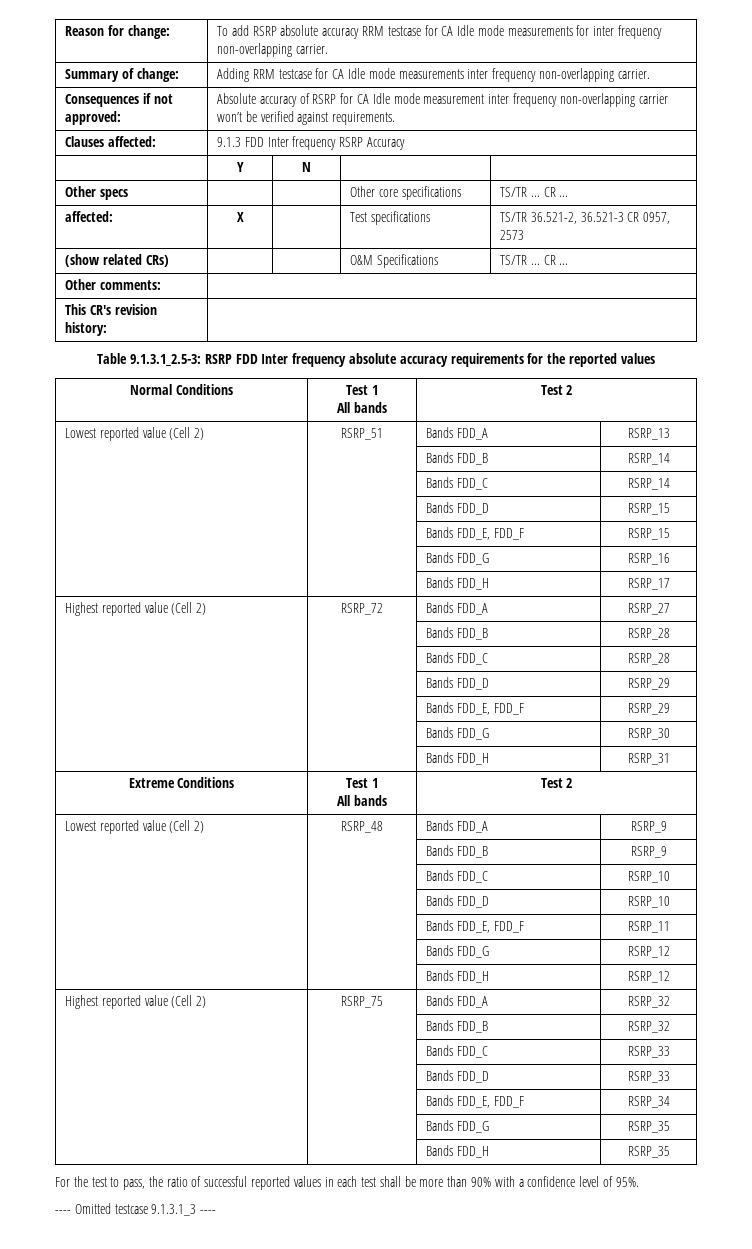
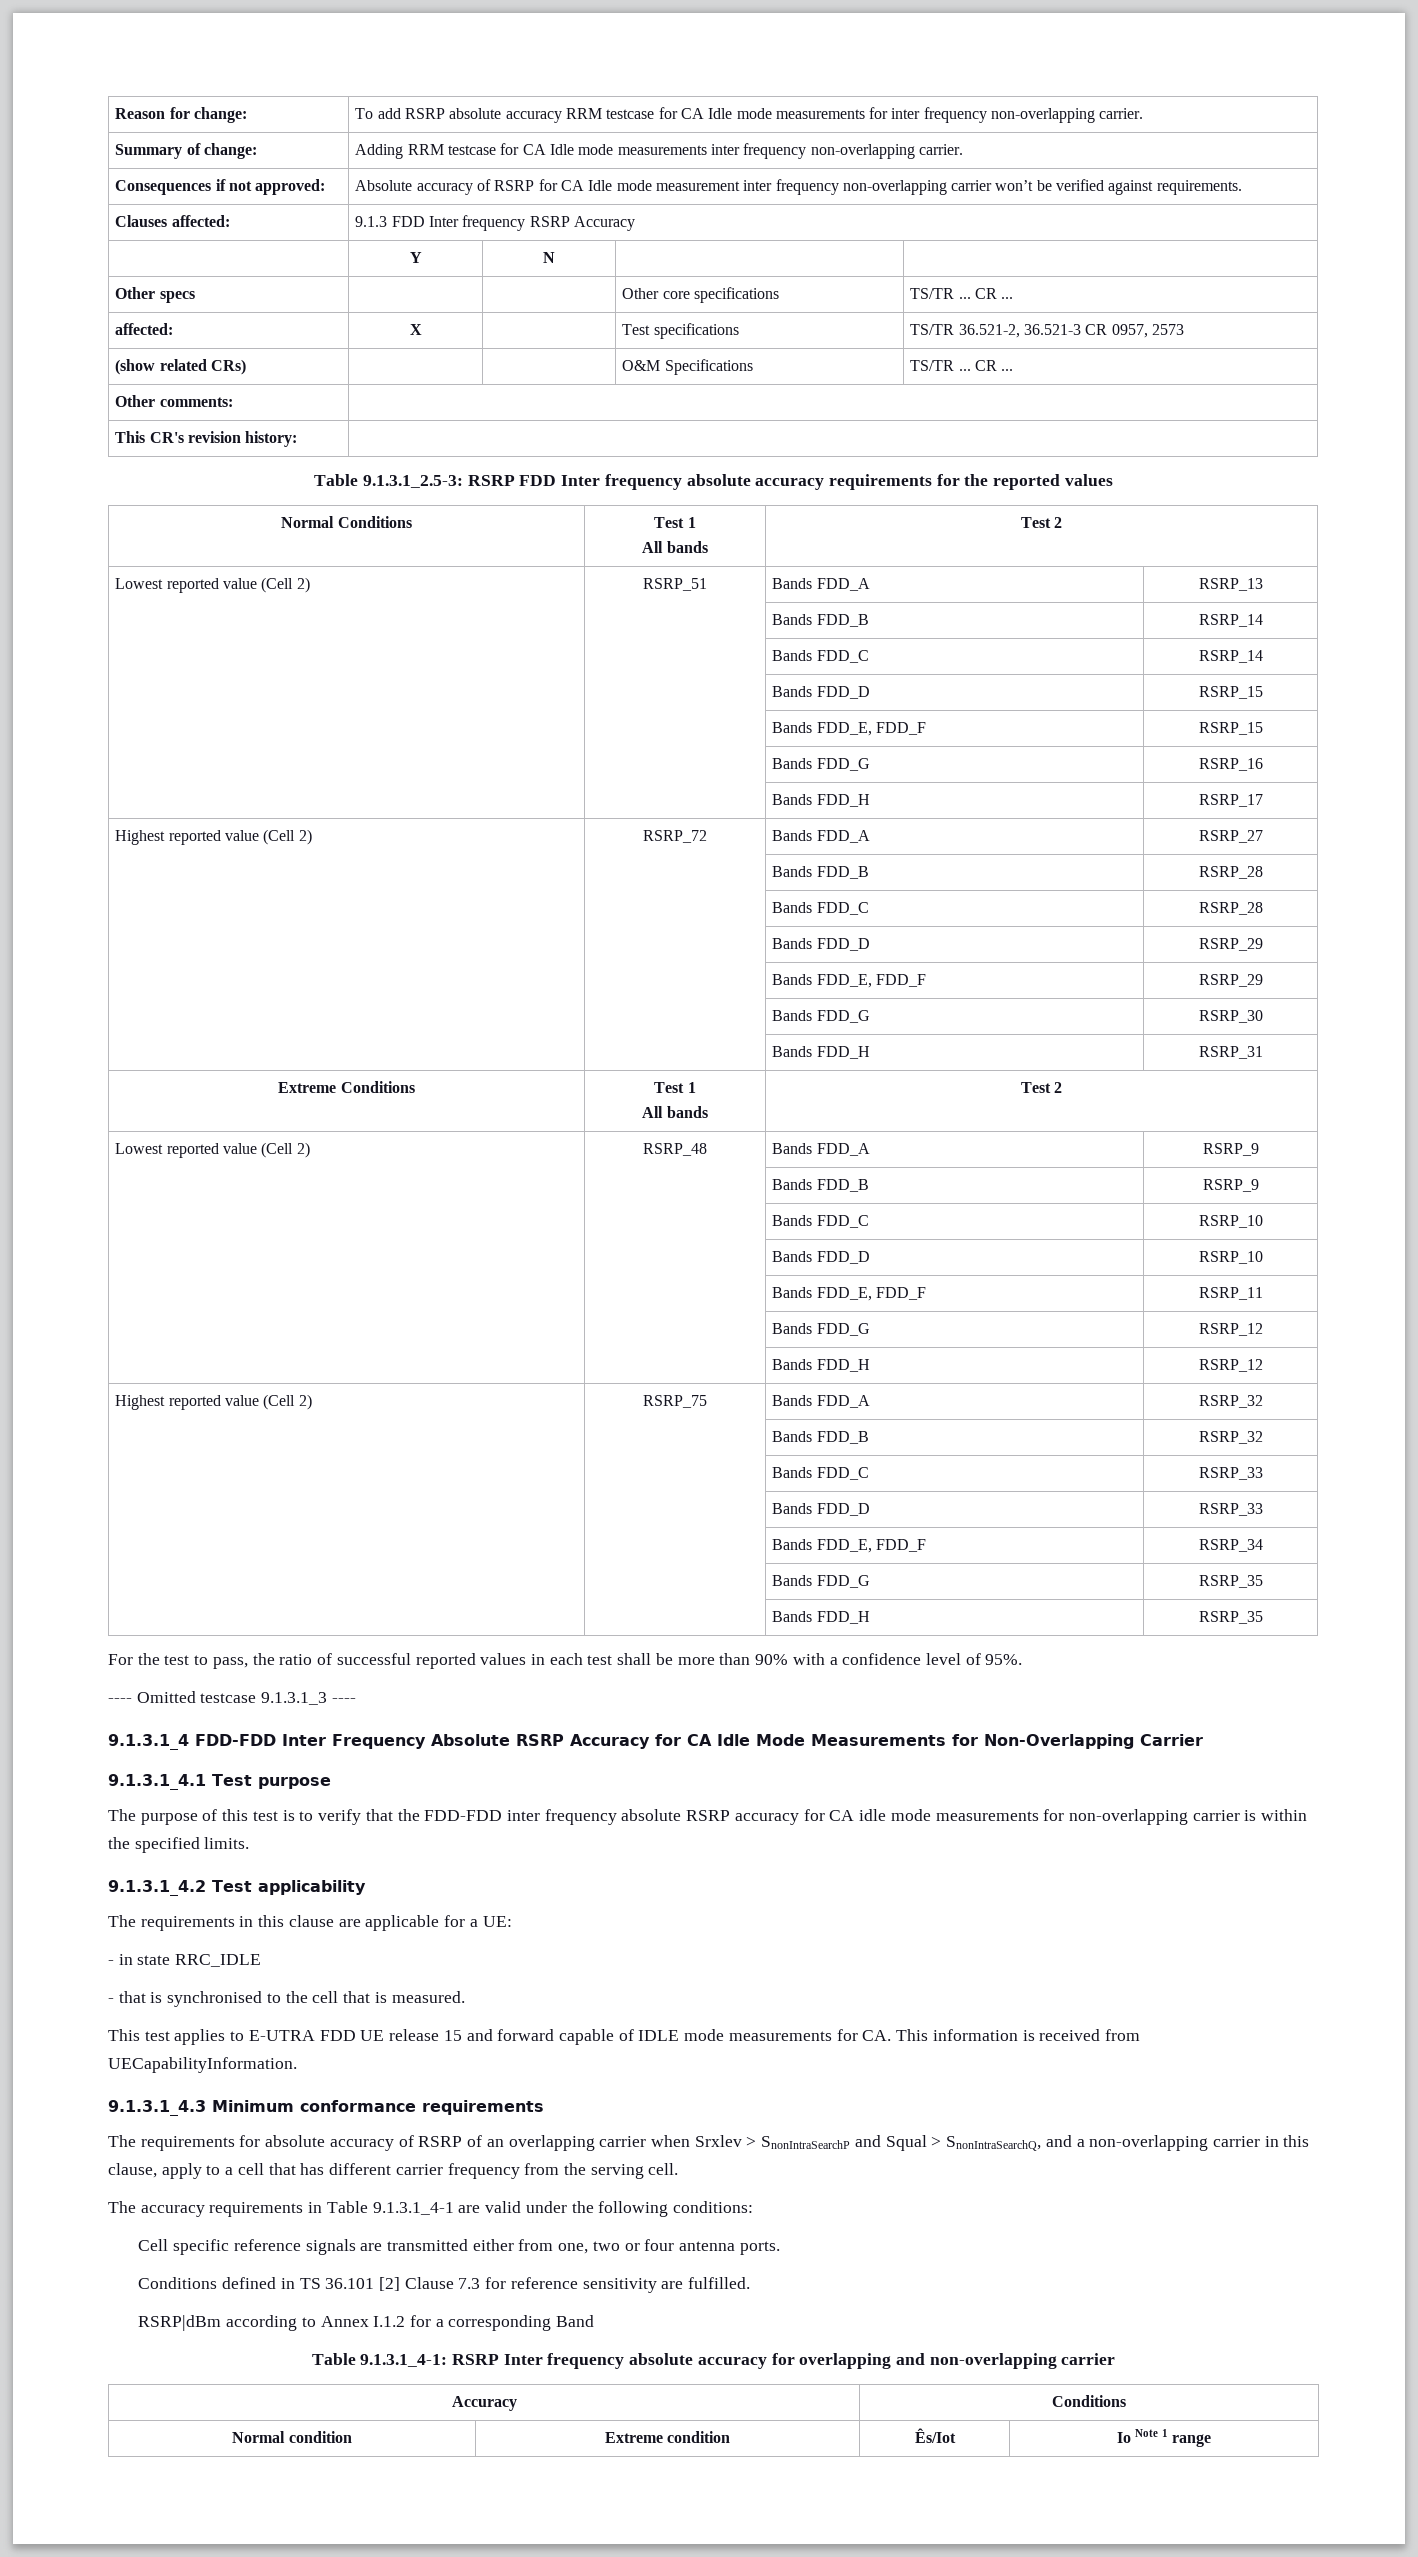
+ 9.1.3.1_4 FDD-FDD Inter Frequency Absolute RSRP Accuracy for CA Idle Mode Measurements for Non-Overlapping Carrier
+ 9.1.3.1_4.1 Test purpose
+ The purpose of this test is to verify that the FDD-FDD inter frequency absolute RSRP accuracy for CA idle mode measurements for non-overlapping carrier is within the specified limits.
+ 9.1.3.1_4.2 Test applicability
+ The requirements in this clause are applicable for a UE:
+ - in state RRC_IDLE
+ - that is synchronised to the cell that is measured.
+ This test applies to E-UTRA FDD UE release 15 and forward capable of IDLE mode measurements for CA. This information is received from UECapabilityInformation.
+ 9.1.3.1_4.3 Minimum conformance requirements
+ The requirements for absolute accuracy of RSRP of an overlapping carrier when Srxlev > SnonIntraSearchP and Squal > SnonIntraSearchQ, and a non-overlapping carrier in this clause, apply to a cell that has different carrier frequency from the serving cell.
+ The accuracy requirements in Table 9.1.3.1_4-1 are valid under the following conditions:
+ Cell specific reference signals are transmitted either from one, two or four antenna ports.
+ Conditions defined in TS 36.101 [2] Clause 7.3 for reference sensitivity are fulfilled.
+ RSRP|dBm according to Annex I.1.2 for a corresponding Band
+ Table 9.1.3.1_4-1: RSRP Inter frequency absolute accuracy for overlapping and non-overlapping carrier
+ Accuracy | Conditions
+ Normal condition | Extreme condition | Ês/Iot | Io Note 1 range

